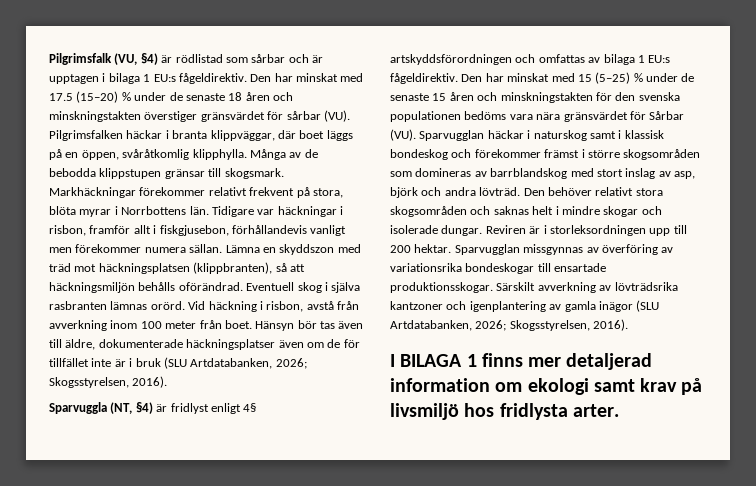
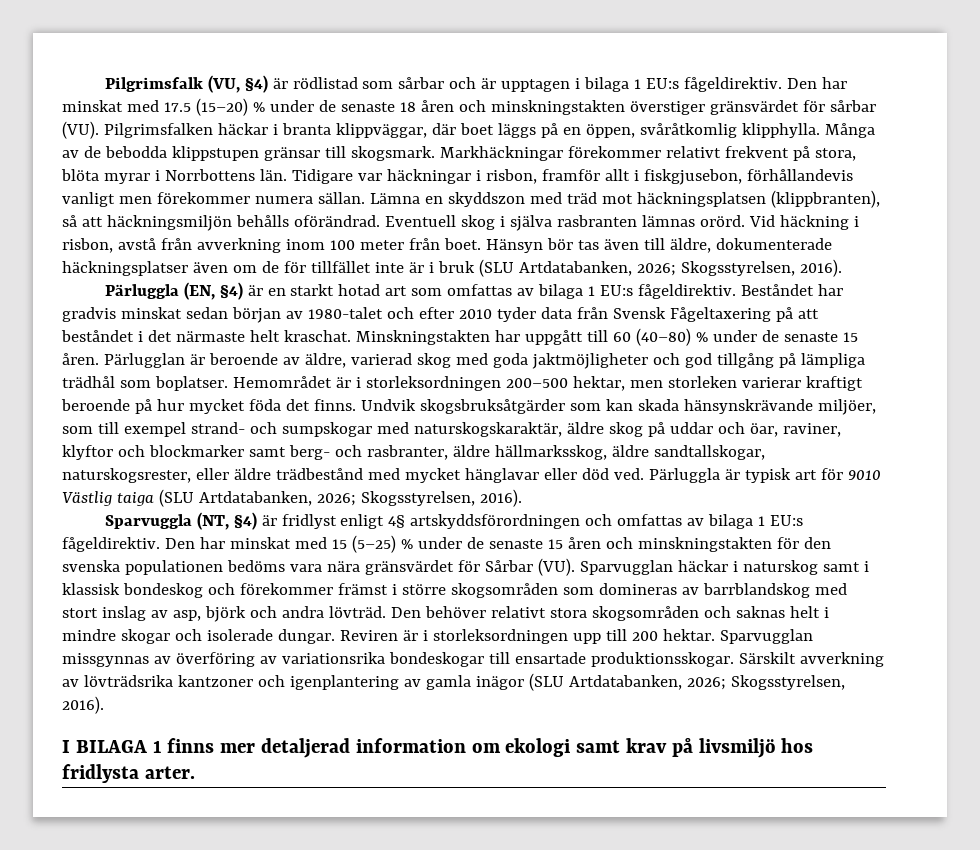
+ Pärluggla (EN, §4) är en starkt hotad art som omfattas av bilaga 1 EU:s fågeldirektiv. Beståndet har gradvis minskat sedan början av 1980-talet och efter 2010 tyder data från Svensk Fågeltaxering på att beståndet i det närmaste helt kraschat. Minskningstakten har uppgått till 60 (40–80) % under de senaste 15 åren. Pärlugglan är beroende av äldre, varierad skog med goda jaktmöjligheter och god tillgång på lämpliga trädhål som boplatser. Hemområdet är i storleksordningen 200–500 hektar, men storleken varierar kraftigt beroende på hur mycket föda det finns. Undvik skogsbruksåtgärder som kan skada hänsynskrävande miljöer, som till exempel strand- och sumpskogar med naturskogskaraktär, äldre skog på uddar och öar, raviner, klyftor och blockmarker samt berg- och rasbranter, äldre hällmarksskog, äldre sandtallskogar, naturskogsrester, eller äldre trädbestånd med mycket hänglavar eller död ved. Pärluggla är typisk art för 9010 Västlig taiga (SLU Artdatabanken, 2026; Skogsstyrelsen, 2016).

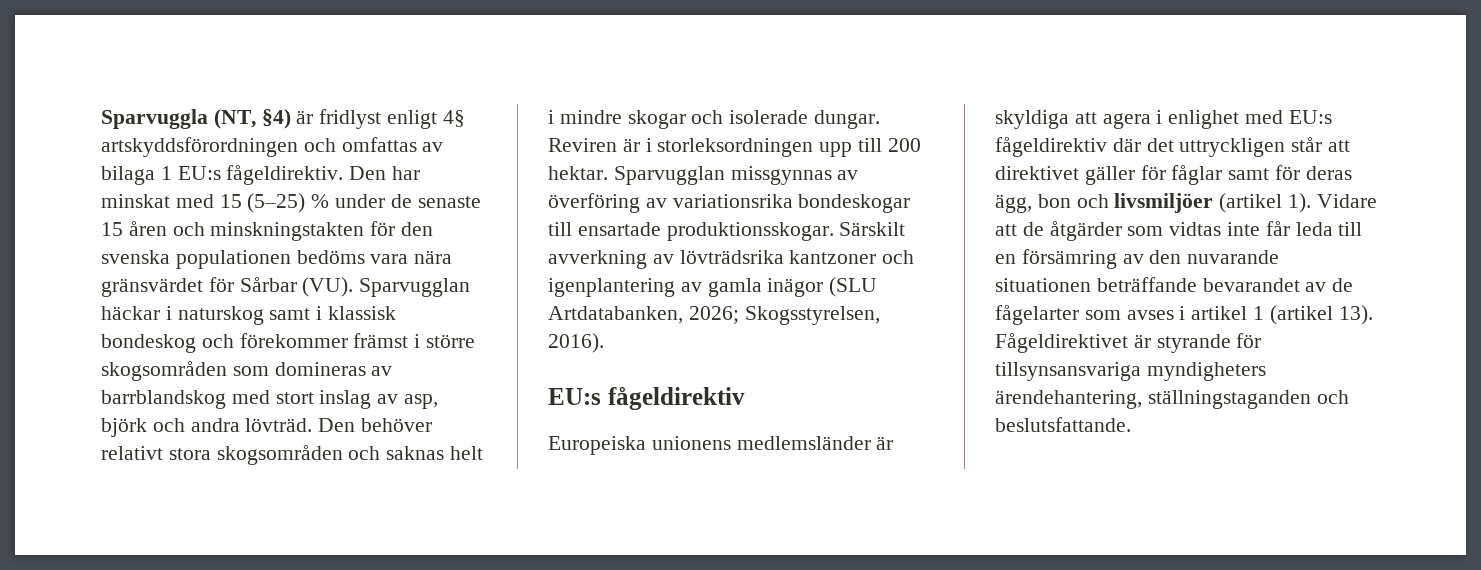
- Pilgrimsfalk (VU, §4) är rödlistad som sårbar och är upptagen i bilaga 1 EU:s fågeldirektiv. Den har minskat med 17.5 (15–20) % under de senaste 18 åren och minskningstakten överstiger gränsvärdet för sårbar (VU). Pilgrimsfalken häckar i branta klippväggar, där boet läggs på en öppen, svåråtkomlig klipphylla. Många av de bebodda klippstupen gränsar till skogsmark. Markhäckningar förekommer relativt frekvent på stora, blöta myrar i Norrbottens län. Tidigare var häckningar i risbon, framför allt i fiskgjusebon, förhållandevis vanligt men förekommer numera sällan. Lämna en skyddszon med träd mot häckningsplatsen (klippbranten), så att häckningsmiljön behålls oförändrad. Eventuell skog i själva rasbranten lämnas orörd. Vid häckning i risbon, avstå från avverkning inom 100 meter från boet. Hänsyn bör tas även till äldre, dokumenterade häckningsplatser även om de för tillfället inte är i bruk (SLU Artdatabanken, 2026; Skogsstyrelsen, 2016).
- Pärluggla (EN, §4) är en starkt hotad art som omfattas av bilaga 1 EU:s fågeldirektiv. Beståndet har gradvis minskat sedan början av 1980-talet och efter 2010 tyder data från Svensk Fågeltaxering på att beståndet i det närmaste helt kraschat. Minskningstakten har uppgått till 60 (40–80) % under de senaste 15 åren. Pärlugglan är beroende av äldre, varierad skog med goda jaktmöjligheter och god tillgång på lämpliga trädhål som boplatser. Hemområdet är i storleksordningen 200–500 hektar, men storleken varierar kraftigt beroende på hur mycket föda det finns. Undvik skogsbruksåtgärder som kan skada hänsynskrävande miljöer, som till exempel strand- och sumpskogar med naturskogskaraktär, äldre skog på uddar och öar, raviner, klyftor och blockmarker samt berg- och rasbranter, äldre hällmarksskog, äldre sandtallskogar, naturskogsrester, eller äldre trädbestånd med mycket hänglavar eller död ved. Pärluggla är typisk art för 9010 Västlig taiga (SLU Artdatabanken, 2026; Skogsstyrelsen, 2016).
  Särskilt avverkning av lövträdsrika kantzoner och igenplantering av gamla inägor (SLU Artdatabanken, 2026; Skogsstyrelsen, 2016).
- I BILAGA 1 finns mer detaljerad information om ekologi samt krav på livsmiljö hos fridlysta arter.
+ EU:s fågeldirektiv
+ Europeiska unionens medlemsländer är skyldiga att agera i enlighet med EU:s fågeldirektiv där det uttryckligen står att direktivet gäller för fåglar samt för deras ägg, bon och livsmiljöer (artikel 1). Vidare att de åtgärder som vidtas inte får leda till en försämring av den nuvarande situationen beträffande bevarandet av de fågelarter som avses i artikel 1 (artikel 13). Fågeldirektivet är styrande för tillsynsansvariga myndigheters ärendehantering, ställningstaganden och beslutsfattande.

